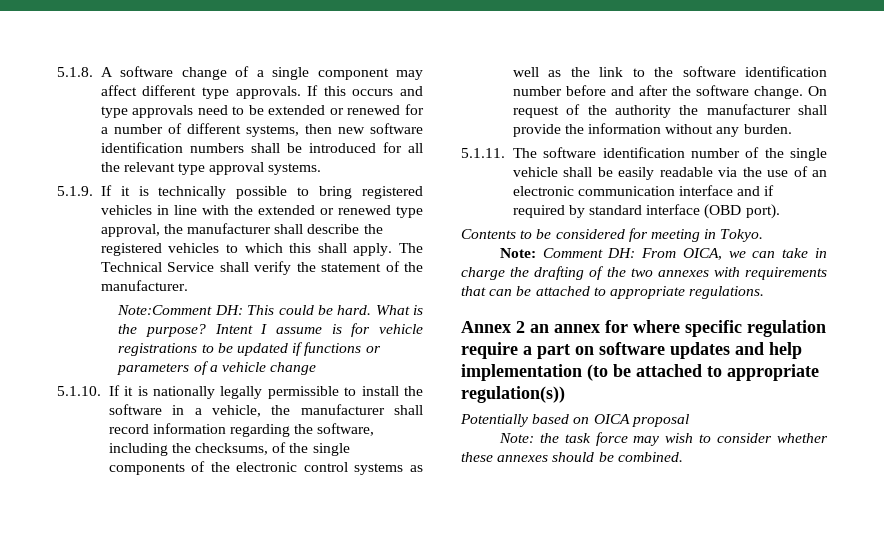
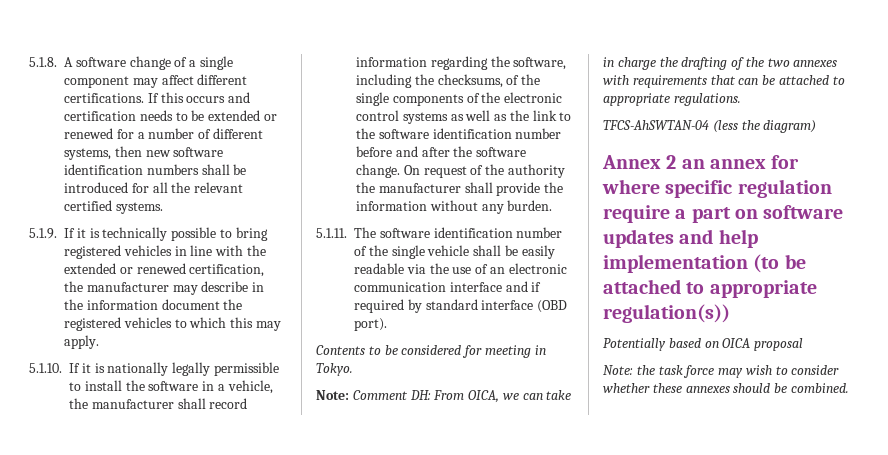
- 5.1.8. A software change of a single component may affect different type approvals.
+ 5.1.8. A software change of a single component may affect different certifications.
- If this occurs and type approvals need to be extended or renewed for a number of different systems, then new software identification numbers shall be introduced for all the relevant type approval systems.
+ If this occurs and certification needs to be extended or renewed for a number of different systems, then new software identification numbers shall be introduced for all the relevant certified systems.
- 5.1.9. If it is technically possible to bring registered vehicles in line with the extended or renewed type approval, the manufacturer shall describe the registered vehicles to which this shall apply. The Technical Service shall verify the statement of the manufacturer.
- Note:Comment DH: This could be hard. What is the purpose? Intent I assume is for vehicle registrations to be updated if functions or parameters of a vehicle change
+ 5.1.9. If it is technically possible to bring registered vehicles in line with the extended or renewed certification, the manufacturer may describe in the information document the registered vehicles to which this may apply.
+ TFCS-AhSWTAN-04 (less the diagram)

